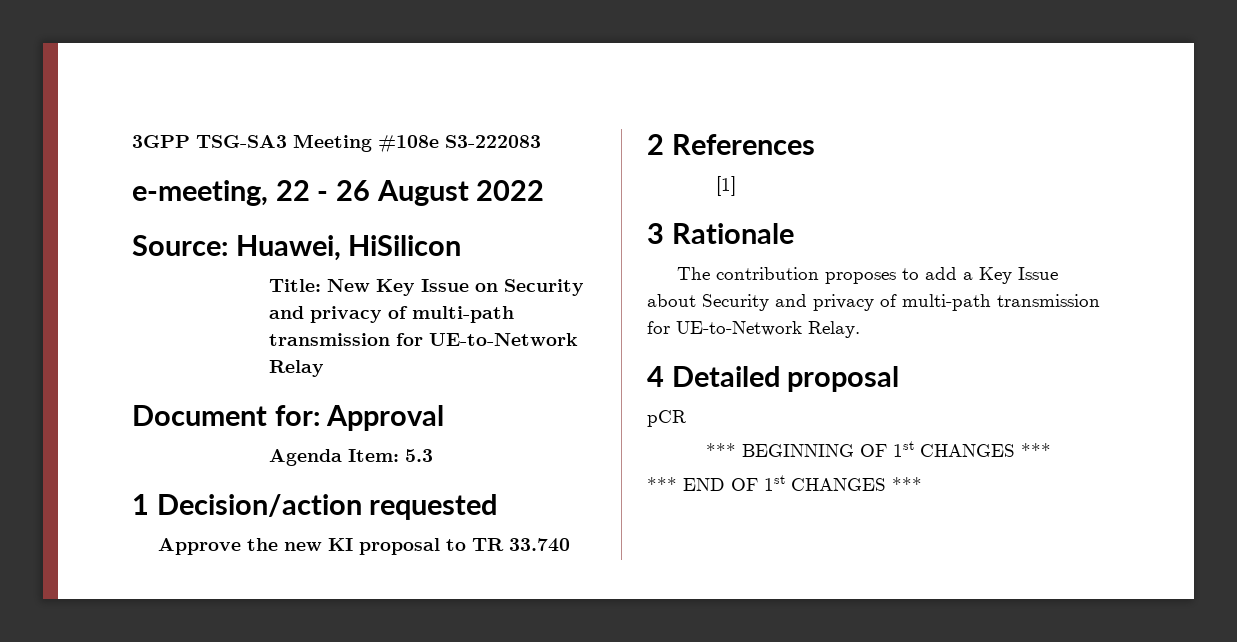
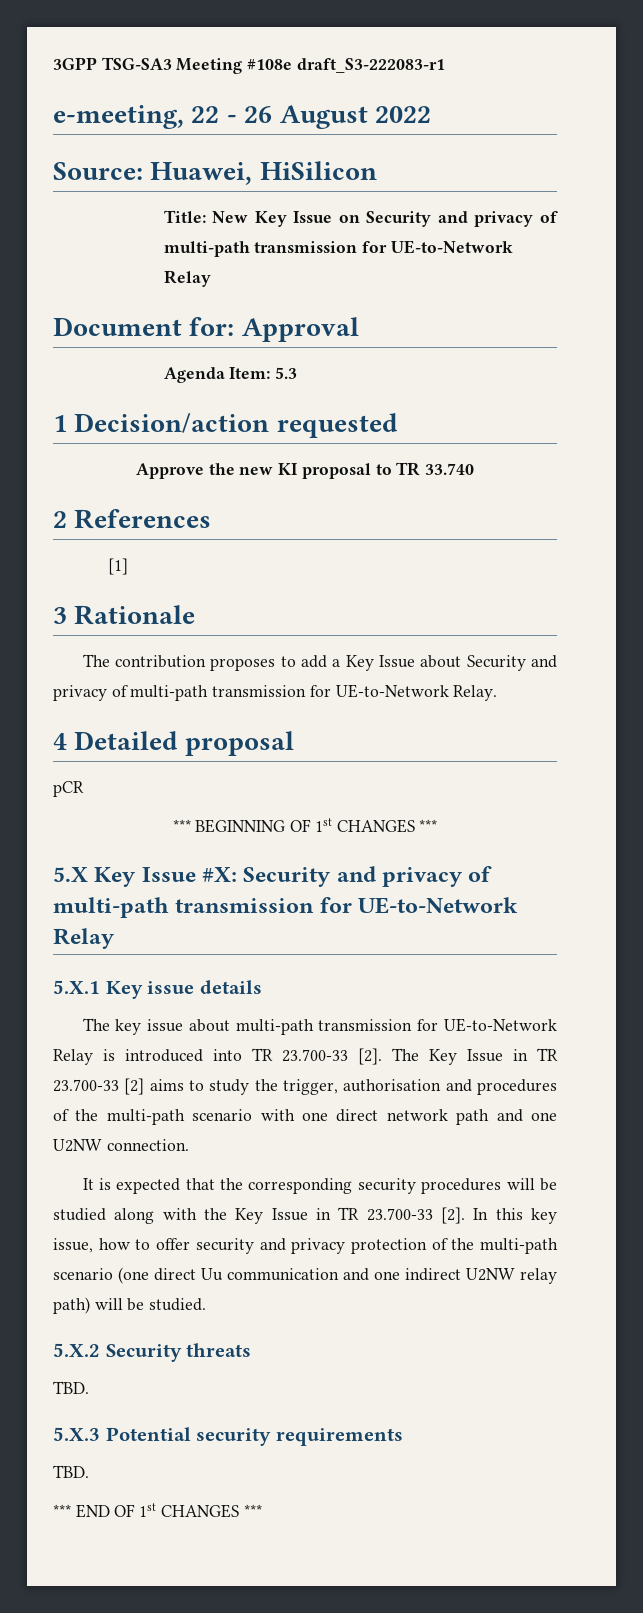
- 3GPP TSG-SA3 Meeting #108e S3-222083
+ 3GPP TSG-SA3 Meeting #108e draft_S3-222083-r1
+ 5.X Key Issue #X: Security and privacy of multi-path transmission for UE-to-Network Relay
+ 5.X.1 Key issue details
+ The key issue about multi-path transmission for UE-to-Network Relay is introduced into TR 23.700-33 [2]. The Key Issue in TR 23.700-33 [2] aims to study the trigger, authorisation and procedures of the multi-path scenario with one direct network path and one U2NW connection.
+ It is expected that the corresponding security procedures will be studied along with the Key Issue in TR 23.700-33 [2]. In this key issue, how to offer security and privacy protection of the multi-path scenario (one direct Uu communication and one indirect U2NW relay path) will be studied.
+ 5.X.2 Security threats
+ TBD.
+ 5.X.3 Potential security requirements
+ TBD.

